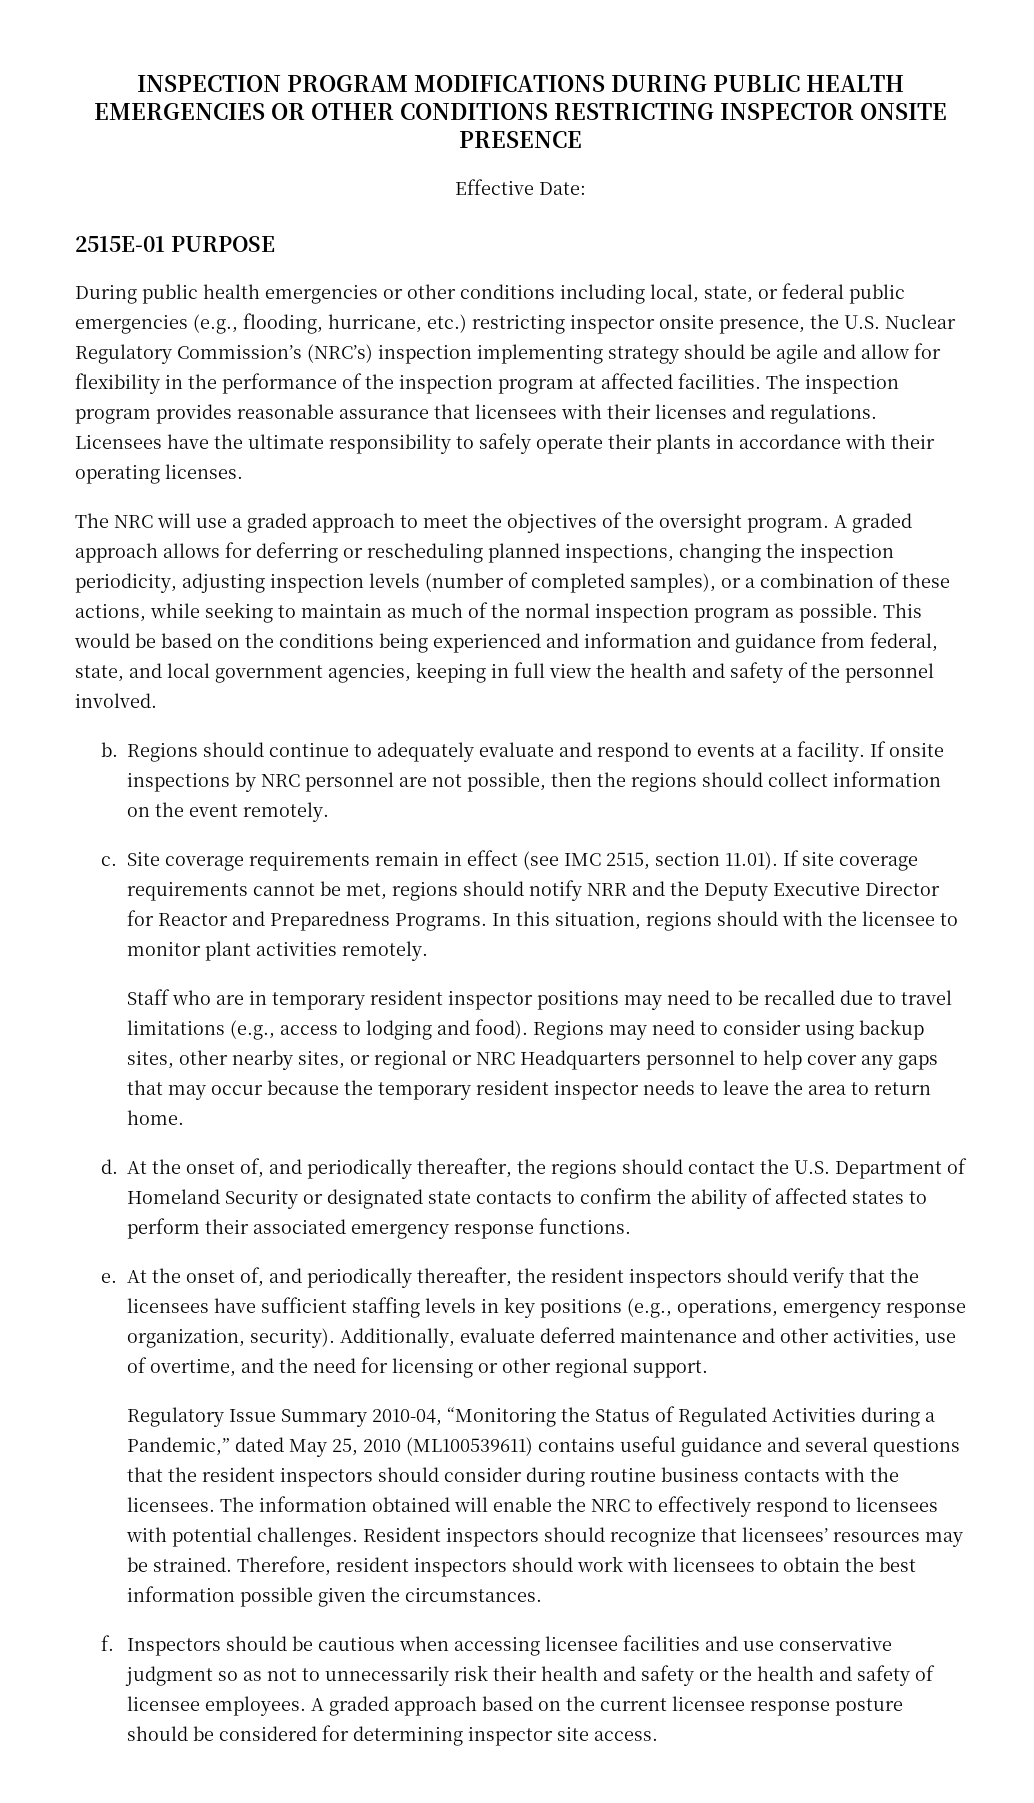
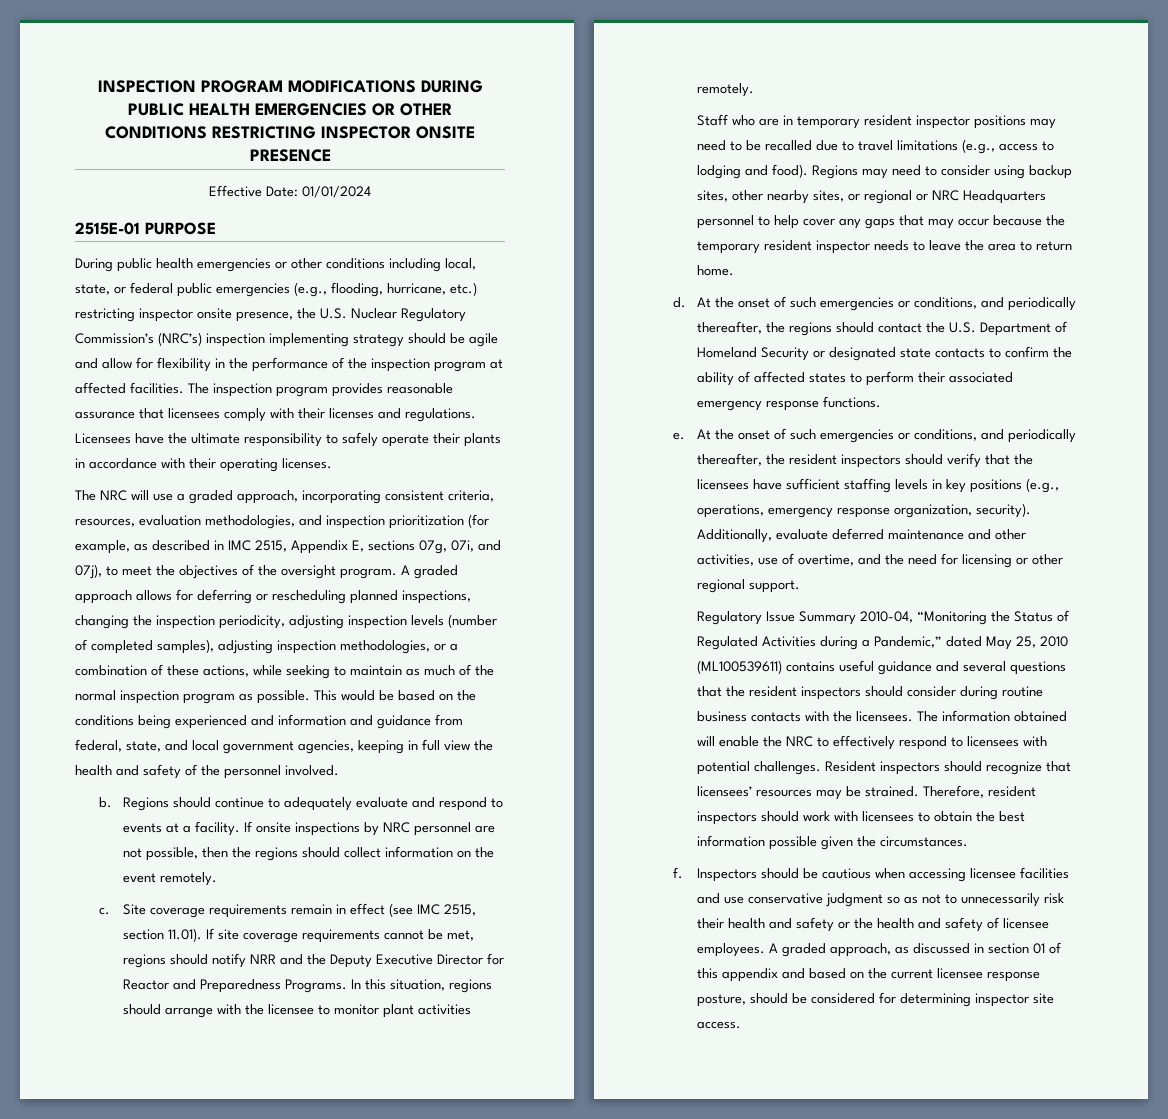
- Effective Date:
+ Effective Date: 01/01/2024
- The inspection program provides reasonable assurance that licensees with their licenses and regulations.
+ The inspection program provides reasonable assurance that licensees comply with their licenses and regulations.
- The NRC will use a graded approach to meet the objectives of the oversight program.
+ The NRC will use a graded approach, incorporating consistent criteria, resources, evaluation methodologies, and inspection prioritization (for example, as described in IMC 2515, Appendix E, sections 07g, 07i, and 07j), to meet the objectives of the oversight program.
- A graded approach allows for deferring or rescheduling planned inspections, changing the inspection periodicity, adjusting inspection levels (number of completed samples), or a combination of these actions, while seeking to maintain as much of the normal inspection program as possible.
+ A graded approach allows for deferring or rescheduling planned inspections, changing the inspection periodicity, adjusting inspection levels (number of completed samples), adjusting inspection methodologies, or a combination of these actions, while seeking to maintain as much of the normal inspection program as possible.
- In this situation, regions should with the licensee to monitor plant activities remotely.
+ In this situation, regions should arrange with the licensee to monitor plant activities remotely.
- At the onset of, and periodically thereafter, the regions should contact the U.S. Department of Homeland Security or designated state contacts to confirm the ability of affected states to perform their associated emergency response functions.
+ At the onset of such emergencies or conditions, and periodically thereafter, the regions should contact the U.S. Department of Homeland Security or designated state contacts to confirm the ability of affected states to perform their associated emergency response functions.
- At the onset of, and periodically thereafter, the resident inspectors should verify that the licensees have sufficient staffing levels in key positions (e.g., operations, emergency response organization, security).
+ At the onset of such emergencies or conditions, and periodically thereafter, the resident inspectors should verify that the licensees have sufficient staffing levels in key positions (e.g., operations, emergency response organization, security).
- A graded approach based on the current licensee response posture should be considered for determining inspector site access.
+ A graded approach, as discussed in section 01 of this appendix and based on the current licensee response posture, should be considered for determining inspector site access.

